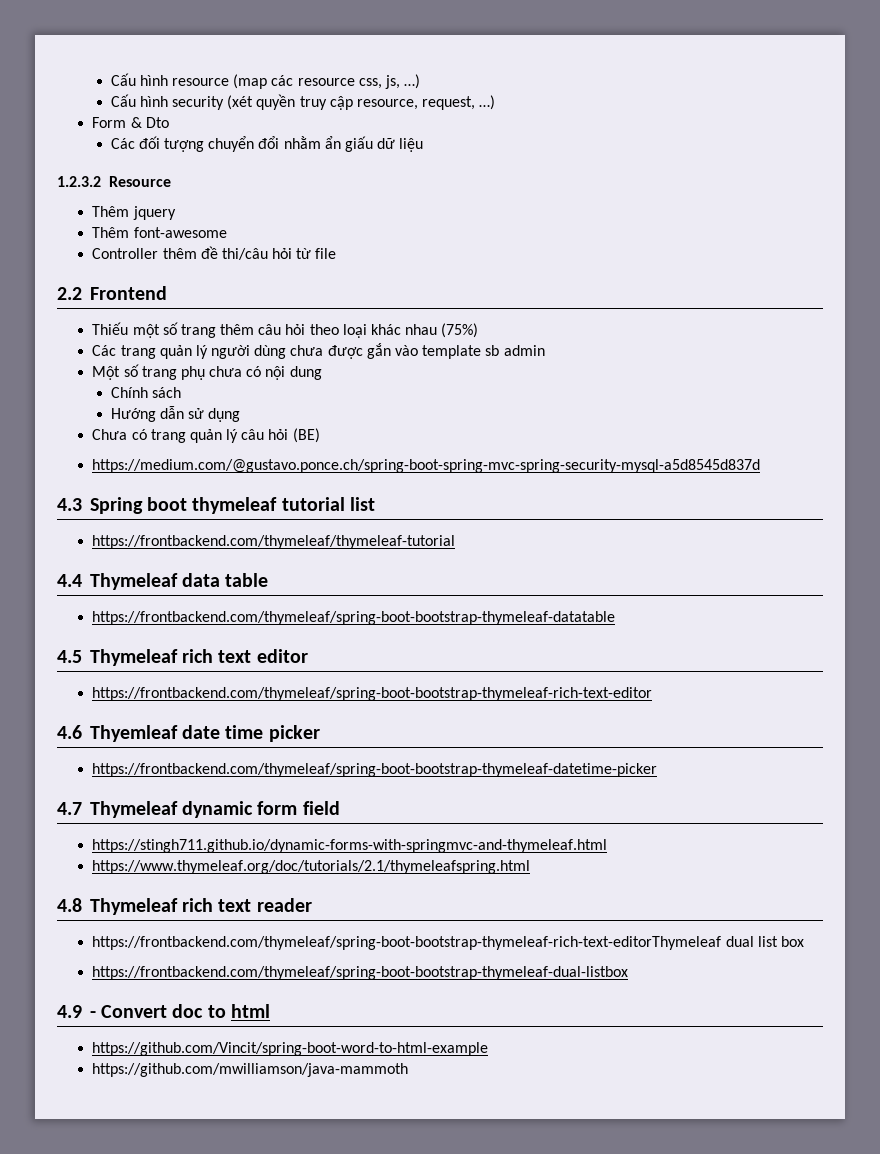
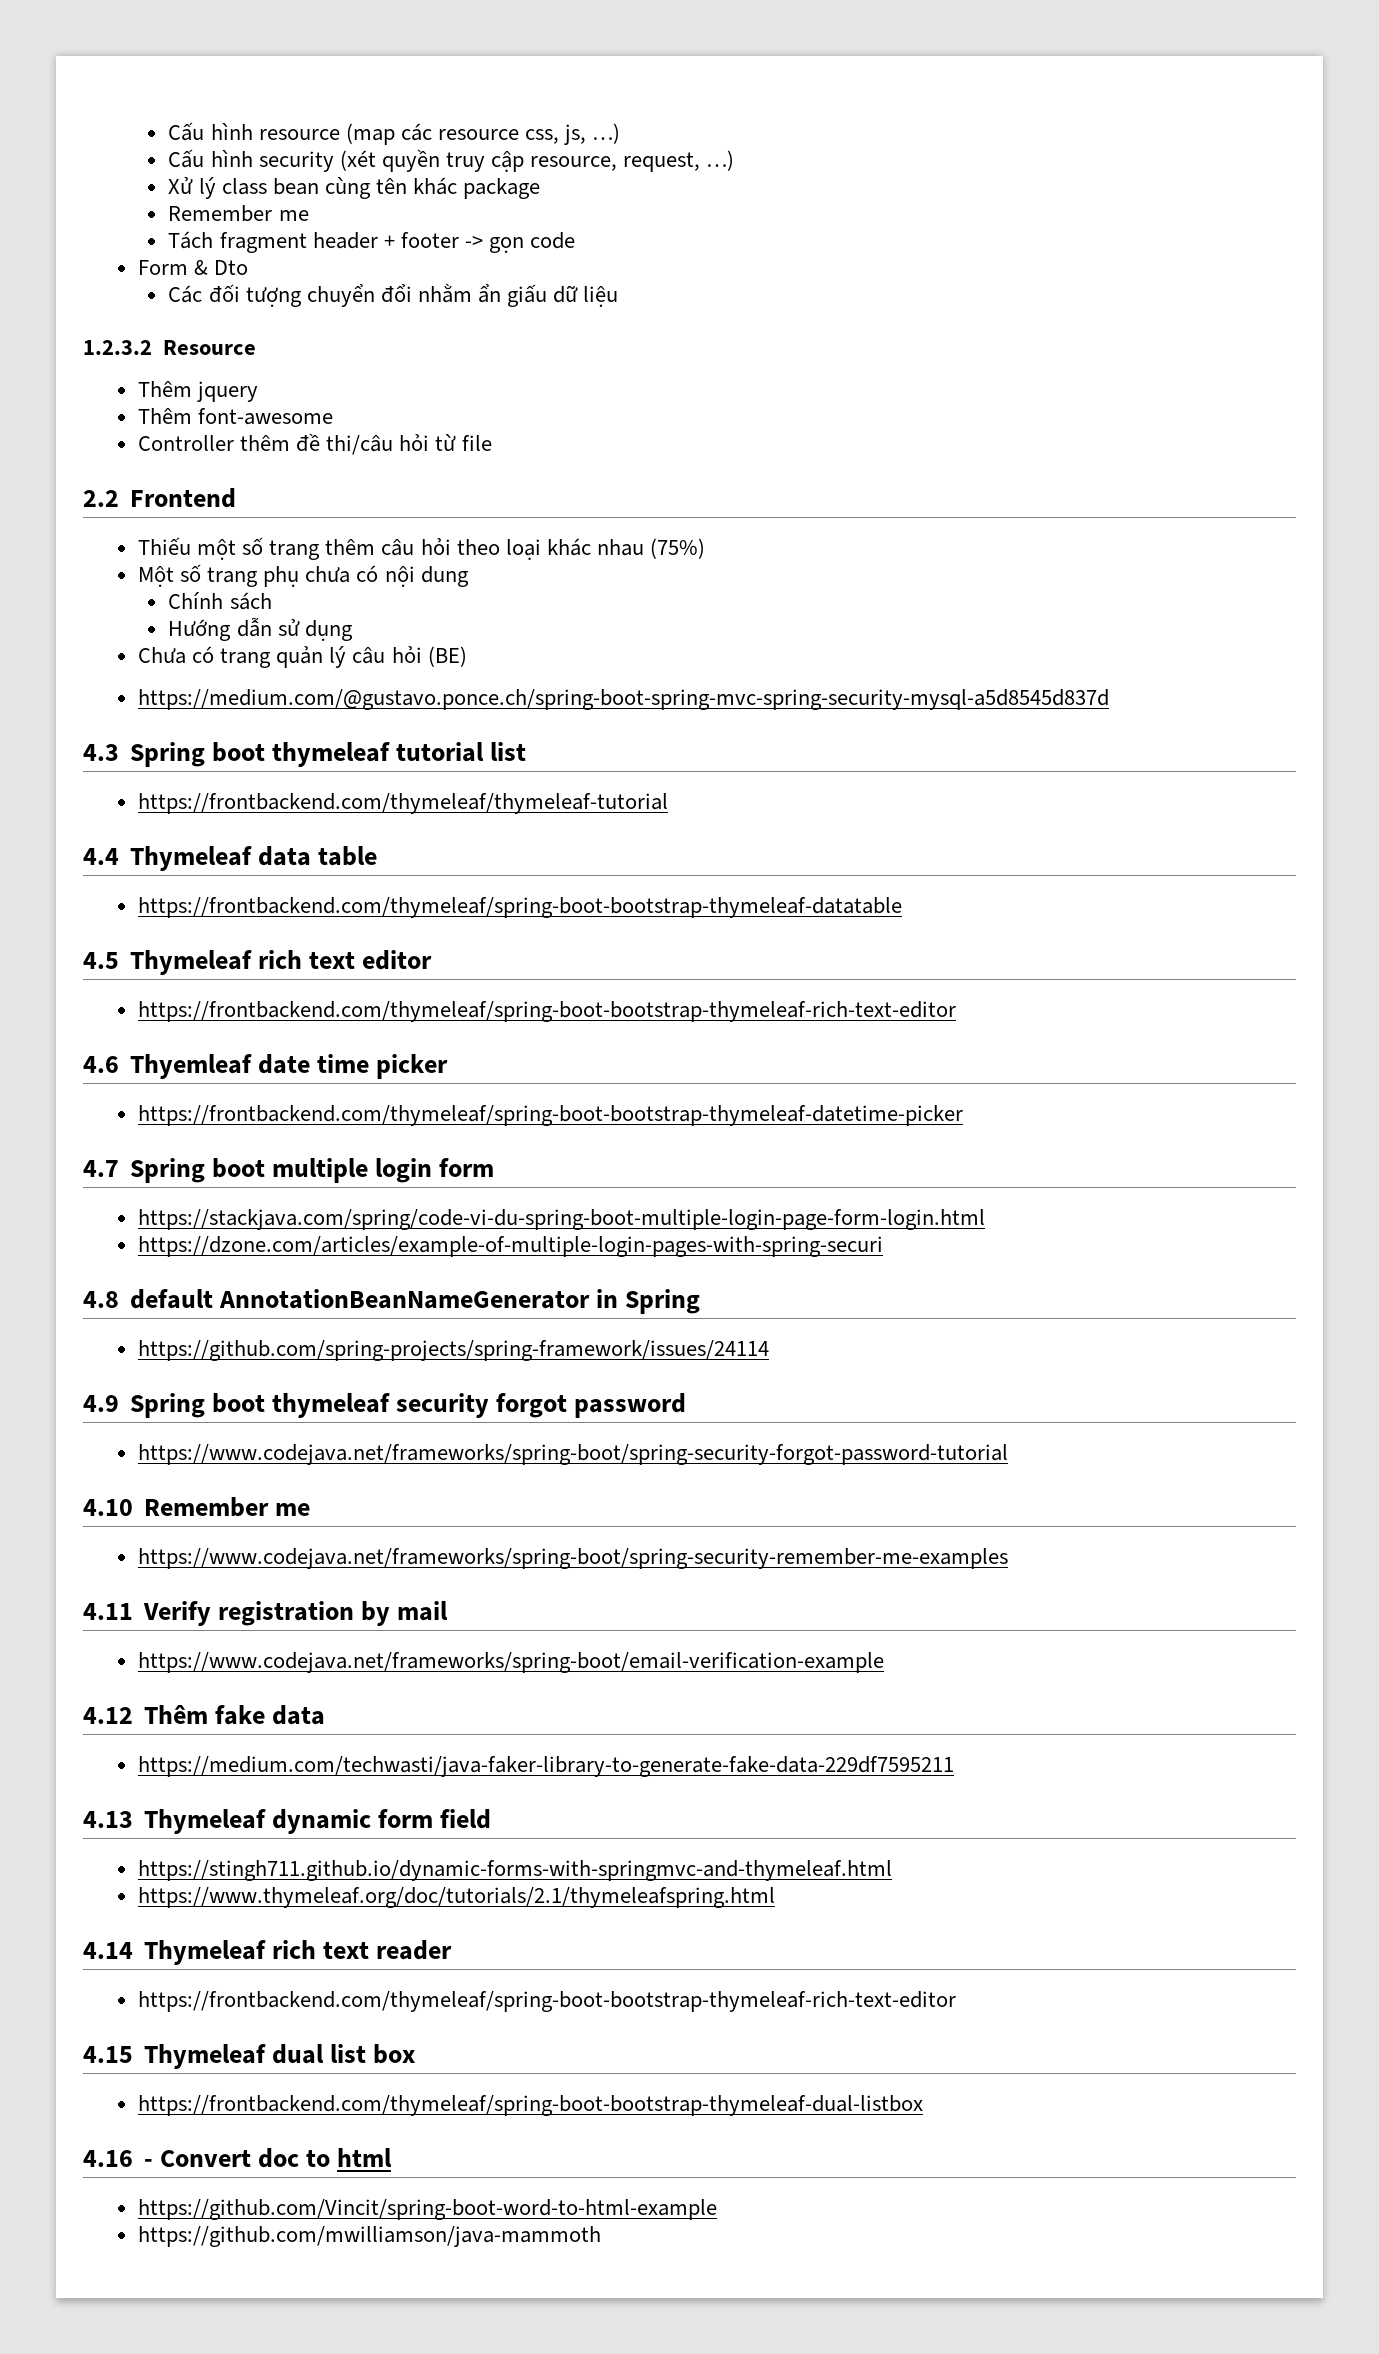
+ Xử lý class bean cùng tên khác package
+ Remember me
+ Tách fragment header + footer -> gọn code
- Các trang quản lý người dùng chưa được gắn vào template sb admin
- 4.7 Thymeleaf dynamic form field
+ 4.7 Spring boot multiple login form
+ https://stackjava.com/spring/code-vi-du-spring-boot-multiple-login-page-form-login.html
+ https://dzone.com/articles/example-of-multiple-login-pages-with-spring-securi
+ 4.8 default AnnotationBeanNameGenerator in Spring
+ https://github.com/spring-projects/spring-framework/issues/24114
+ 4.9 Spring boot thymeleaf security forgot password
+ https://www.codejava.net/frameworks/spring-boot/spring-security-forgot-password-tutorial
+ 4.10 Remember me
+ https://www.codejava.net/frameworks/spring-boot/spring-security-remember-me-examples
+ 4.11 Verify registration by mail
+ https://www.codejava.net/frameworks/spring-boot/email-verification-example
+ 4.12 Thêm fake data
+ https://medium.com/techwasti/java-faker-library-to-generate-fake-data-229df7595211
+ 4.13 Thymeleaf dynamic form field
- 4.8 Thymeleaf rich text reader
- https://frontbackend.com/thymeleaf/spring-boot-bootstrap-thymeleaf-rich-text-editorThymeleaf dual list box
+ 4.14 Thymeleaf rich text reader
+ https://frontbackend.com/thymeleaf/spring-boot-bootstrap-thymeleaf-rich-text-editor
+ 4.15 Thymeleaf dual list box
- 4.9 - Convert doc to html
+ 4.16 - Convert doc to html

